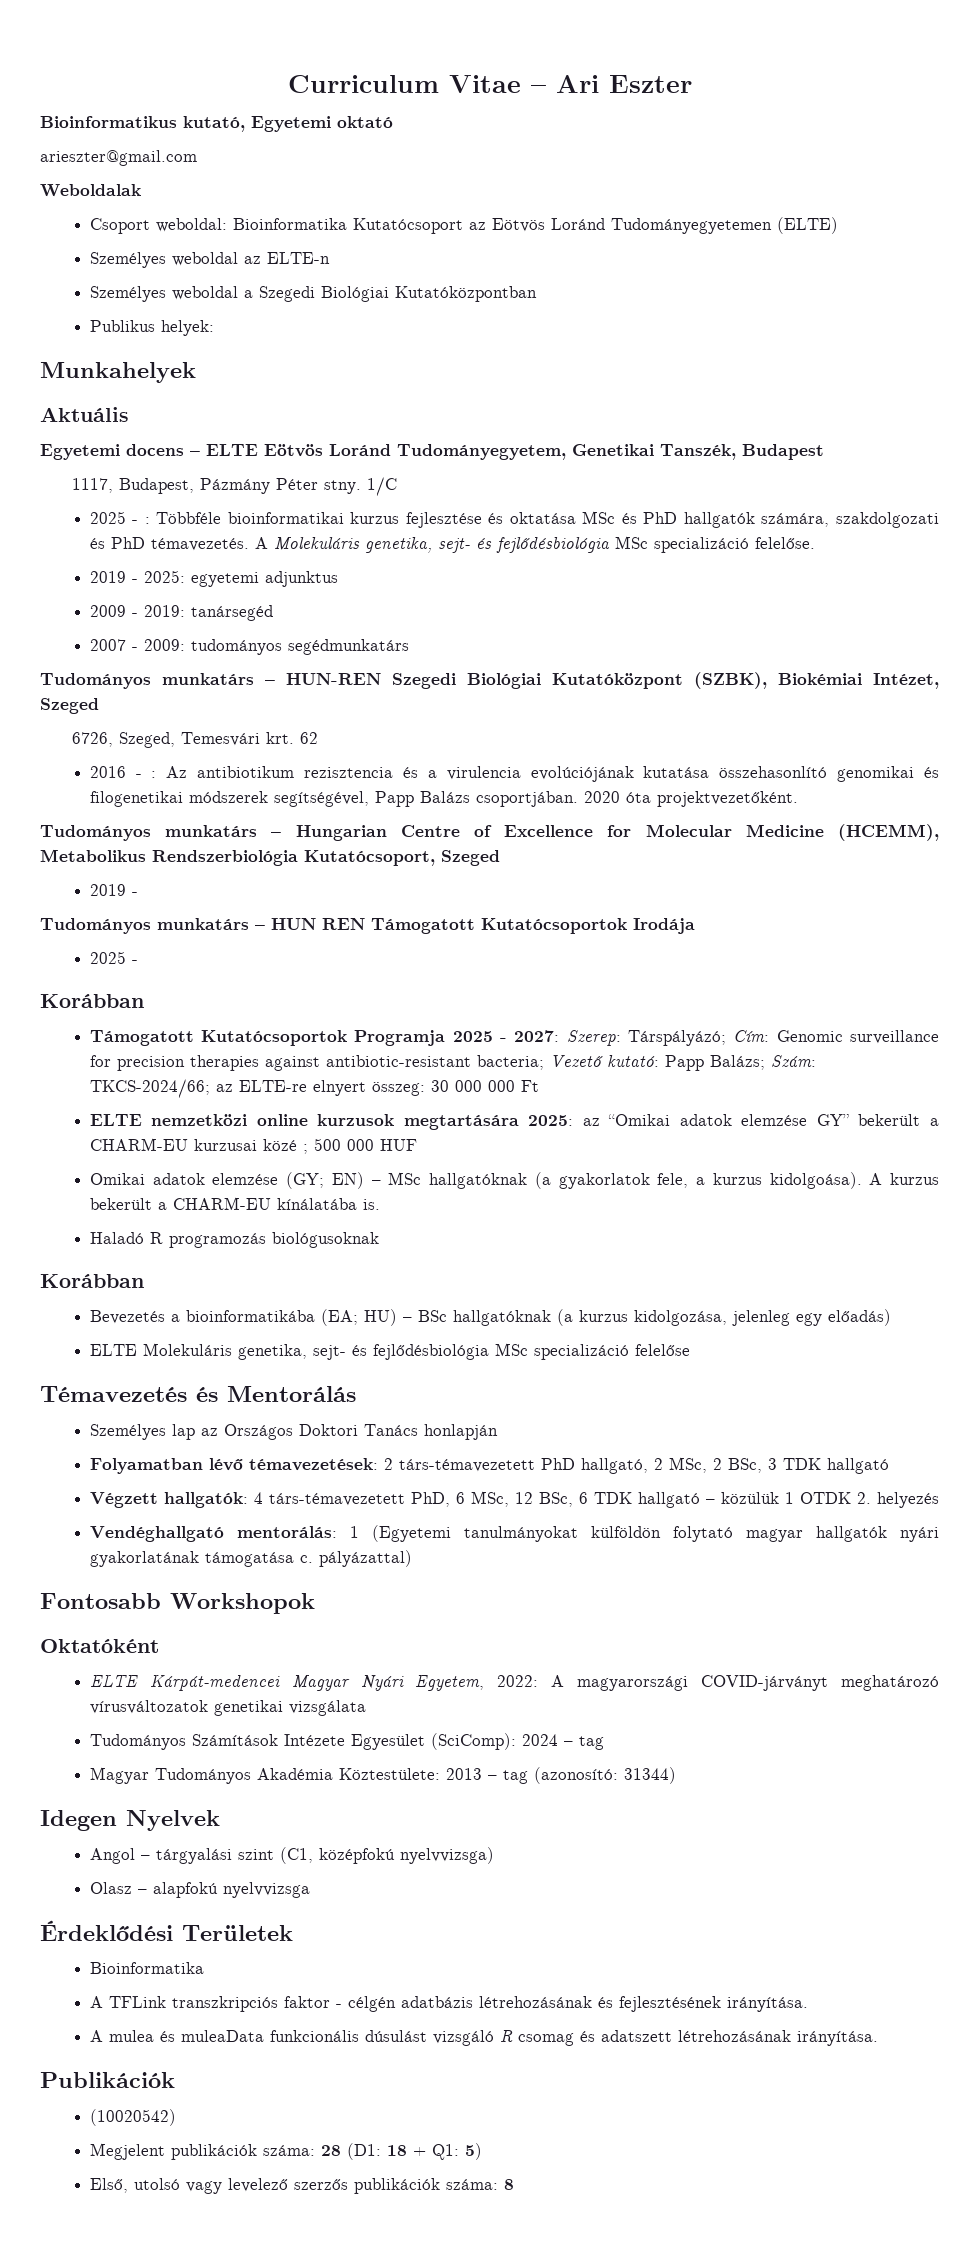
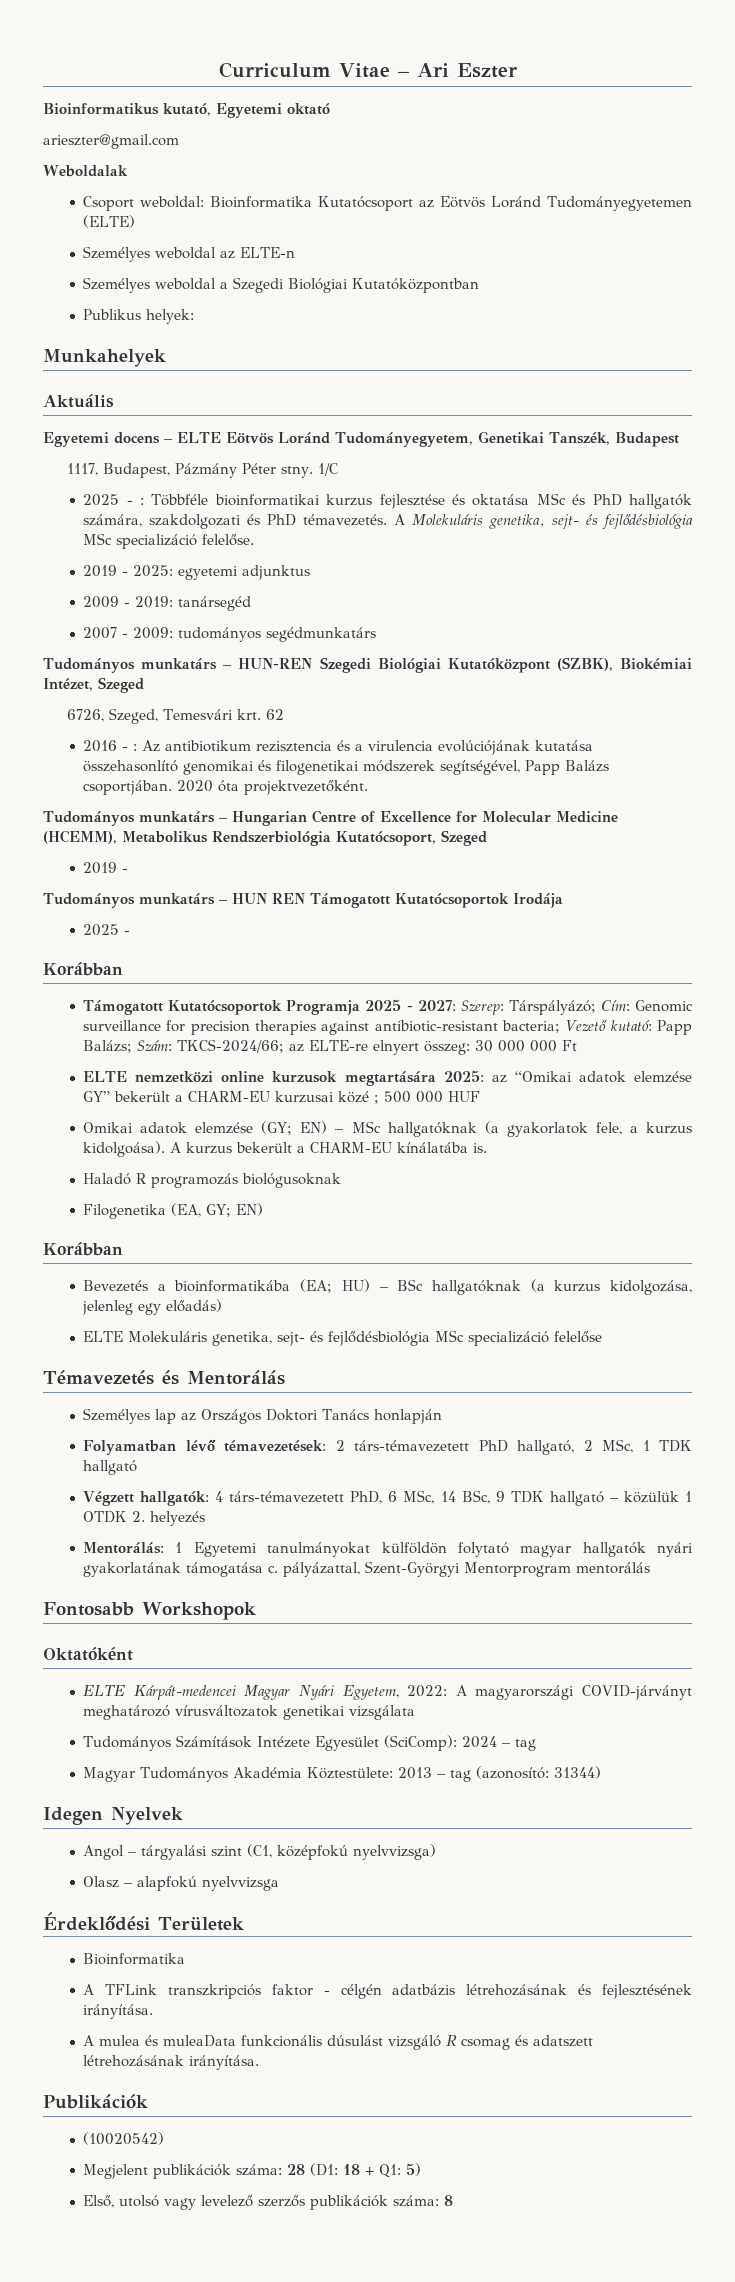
+ Filogenetika (EA, GY; EN)
- Folyamatban lévő témavezetések: 2 társ-témavezetett PhD hallgató, 2 MSc, 2 BSc, 3 TDK hallgató
+ Folyamatban lévő témavezetések: 2 társ-témavezetett PhD hallgató, 2 MSc, 1 TDK hallgató
- Végzett hallgatók: 4 társ-témavezetett PhD, 6 MSc, 12 BSc, 6 TDK hallgató – közülük 1 OTDK 2. helyezés
+ Végzett hallgatók: 4 társ-témavezetett PhD, 6 MSc, 14 BSc, 9 TDK hallgató – közülük 1 OTDK 2. helyezés
- Vendéghallgató mentorálás: 1 (Egyetemi tanulmányokat külföldön folytató magyar hallgatók nyári gyakorlatának támogatása c. pályázattal)
+ Mentorálás: 1 Egyetemi tanulmányokat külföldön folytató magyar hallgatók nyári gyakorlatának támogatása c. pályázattal, Szent-Györgyi Mentorprogram mentorálás

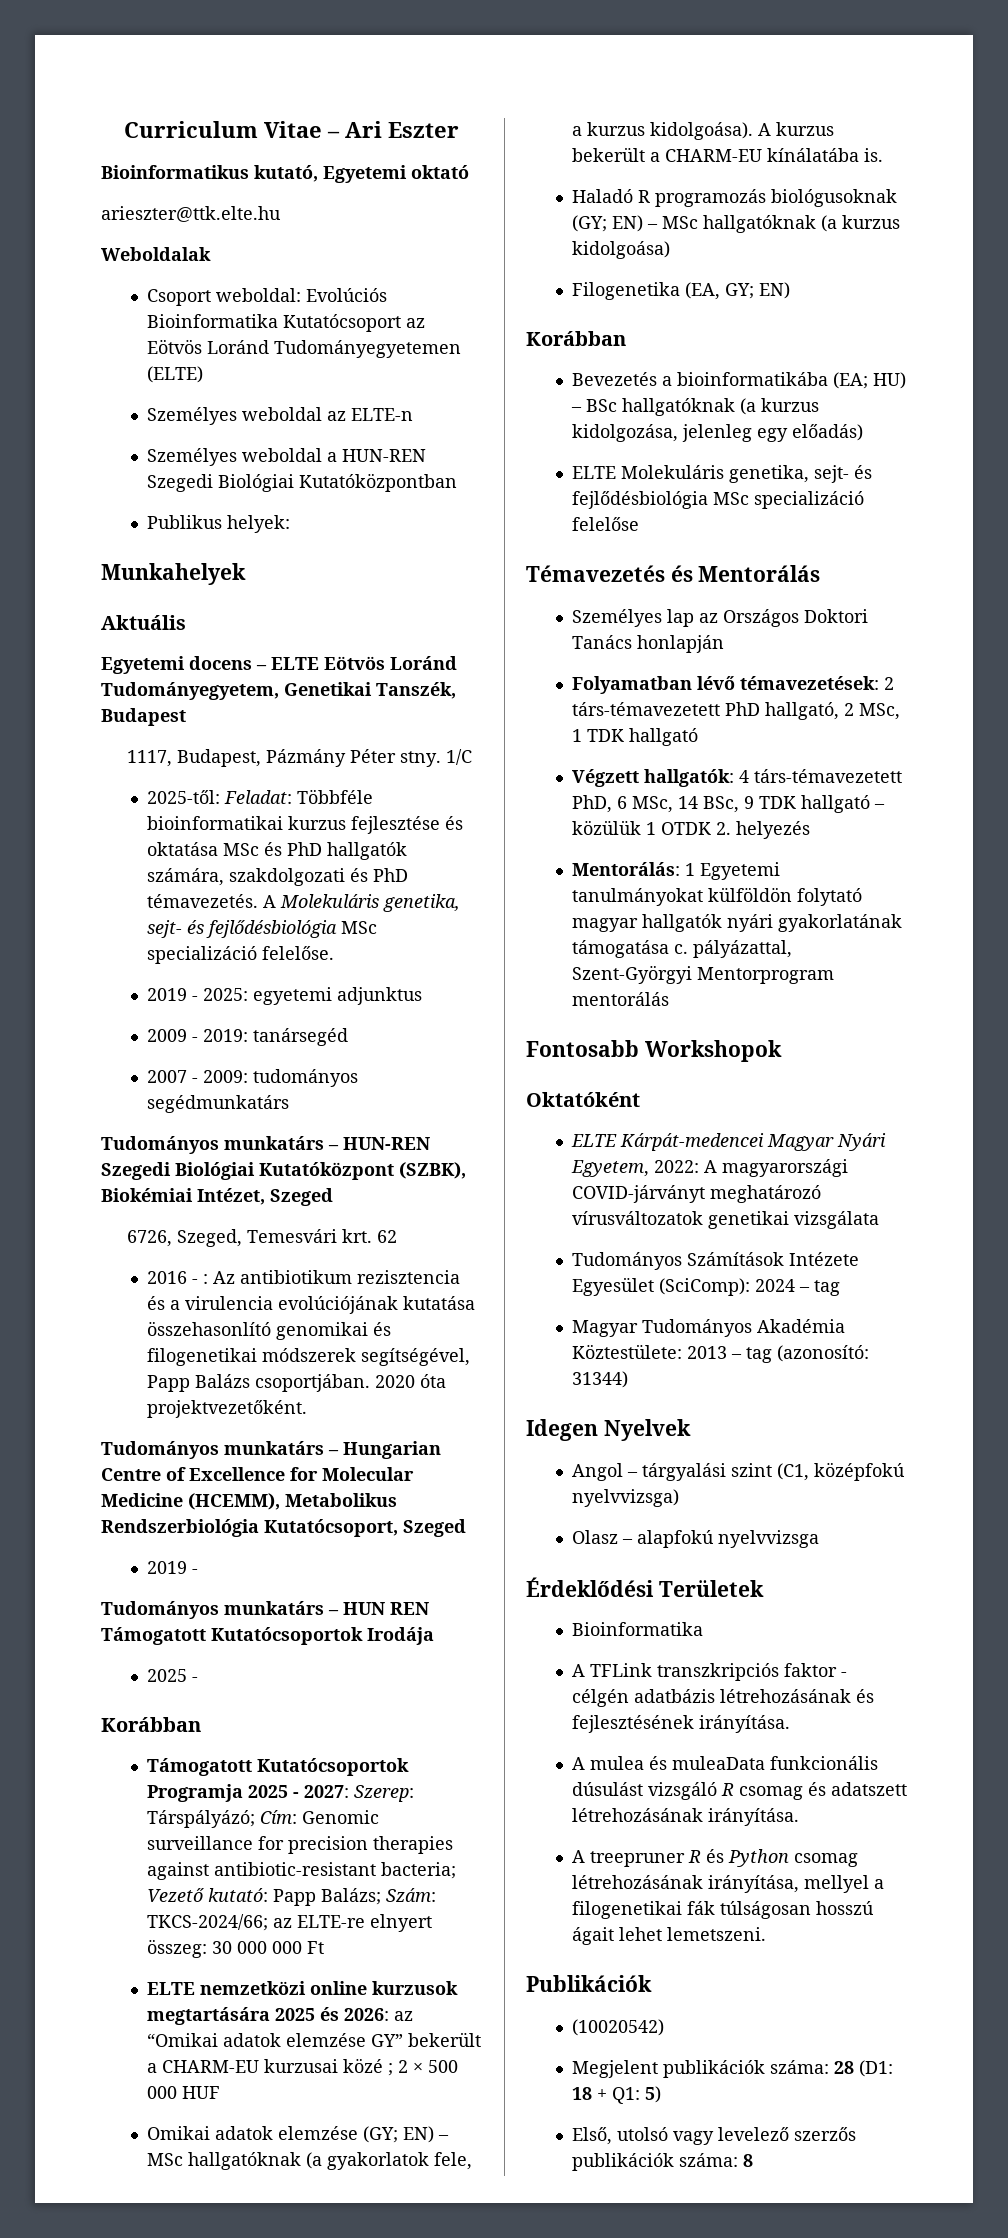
- arieszter@gmail.com
+ arieszter@ttk.elte.hu
- Csoport weboldal: Bioinformatika Kutatócsoport az Eötvös Loránd Tudományegyetemen (ELTE)
+ Csoport weboldal: Evolúciós Bioinformatika Kutatócsoport az Eötvös Loránd Tudományegyetemen (ELTE)
- Személyes weboldal a Szegedi Biológiai Kutatóközpontban
+ Személyes weboldal a HUN-REN Szegedi Biológiai Kutatóközpontban
- 2025 - : Többféle bioinformatikai kurzus fejlesztése és oktatása MSc és PhD hallgatók számára, szakdolgozati és PhD témavezetés.
+ 2025-től: Feladat: Többféle bioinformatikai kurzus fejlesztése és oktatása MSc és PhD hallgatók számára, szakdolgozati és PhD témavezetés.
- ELTE nemzetközi online kurzusok megtartására 2025: az “Omikai adatok elemzése GY” bekerült a CHARM-EU kurzusai közé ; 500 000 HUF
+ ELTE nemzetközi online kurzusok megtartására 2025 és 2026: az “Omikai adatok elemzése GY” bekerült a CHARM-EU kurzusai közé ; 2 × 500 000 HUF
- Haladó R programozás biológusoknak
+ Haladó R programozás biológusoknak (GY; EN) – MSc hallgatóknak (a kurzus kidolgoása)
+ A treepruner R és Python csomag létrehozásának irányítása, mellyel a filogenetikai fák túlságosan hosszú ágait lehet lemetszeni.

